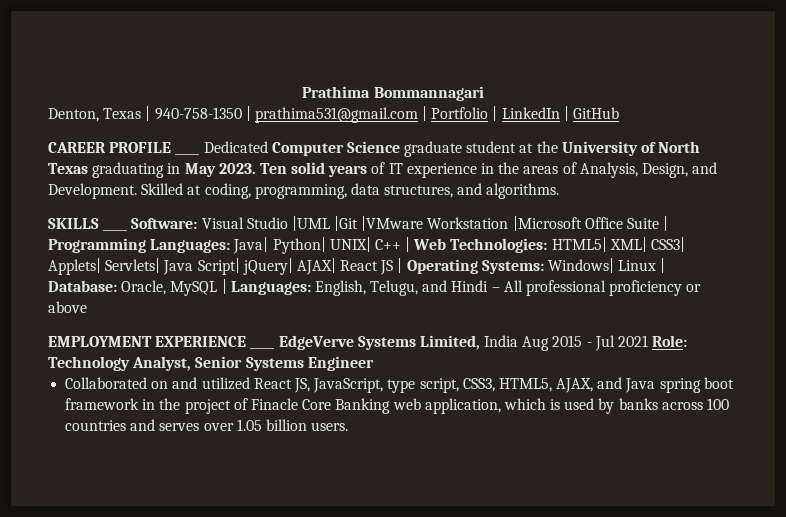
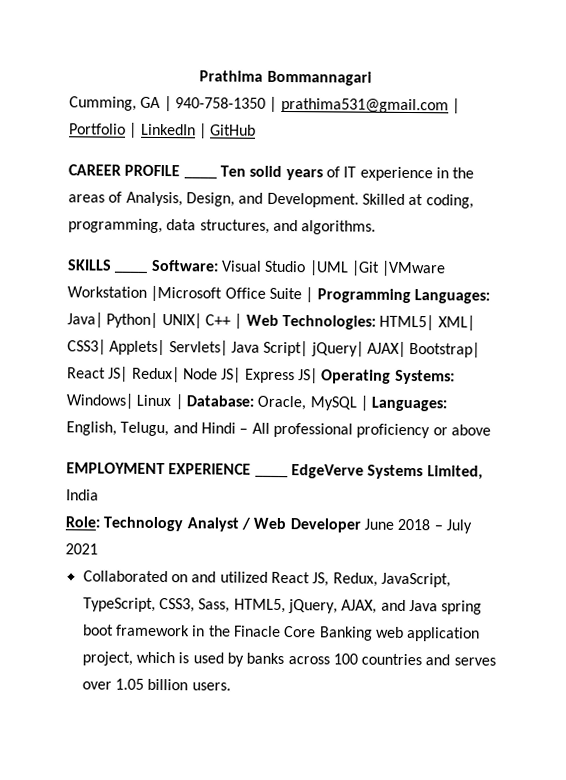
- Denton, Texas | 940-758-1350 | prathima531@gmail.com | Portfolio | LinkedIn | GitHub
+ Cumming, GA | 940-758-1350 | prathima531@gmail.com | Portfolio | LinkedIn | GitHub
- CAREER PROFILE ____ Dedicated Computer Science graduate student at the University of North Texas graduating in May 2023. Ten solid years of IT experience in the areas of Analysis, Design, and Development.
+ CAREER PROFILE ____ Ten solid years of IT experience in the areas of Analysis, Design, and Development.
- SKILLS ____ Software: Visual Studio |UML |Git |VMware Workstation |Microsoft Office Suite | Programming Languages: Java| Python| UNIX| C++ | Web Technologies: HTML5| XML| CSS3| Applets| Servlets| Java Script| jQuery| AJAX| React JS | Operating Systems: Windows| Linux | Database: Oracle, MySQL | Languages: English, Telugu, and Hindi – All professional proficiency or above
+ SKILLS ____ Software: Visual Studio |UML |Git |VMware Workstation |Microsoft Office Suite | Programming Languages: Java| Python| UNIX| C++ | Web Technologies: HTML5| XML| CSS3| Applets| Servlets| Java Script| jQuery| AJAX| Bootstrap| React JS| Redux| Node JS| Express JS| Operating Systems: Windows| Linux | Database: Oracle, MySQL | Languages: English, Telugu, and Hindi – All professional proficiency or above
- EMPLOYMENT EXPERIENCE ____ EdgeVerve Systems Limited, India Aug 2015 - Jul 2021 Role: Technology Analyst, Senior Systems Engineer
+ EMPLOYMENT EXPERIENCE ____ EdgeVerve Systems Limited, India
+ Role: Technology Analyst / Web Developer June 2018 – July 2021
- Collaborated on and utilized React JS, JavaScript, type script, CSS3, HTML5, AJAX, and Java spring boot framework in the project of Finacle Core Banking web application, which is used by banks across 100 countries and serves over 1.05 billion users.
+ Collaborated on and utilized React JS, Redux, JavaScript, TypeScript, CSS3, Sass, HTML5, jQuery, AJAX, and Java spring boot framework in the Finacle Core Banking web application project, which is used by banks across 100 countries and serves over 1.05 billion users.

